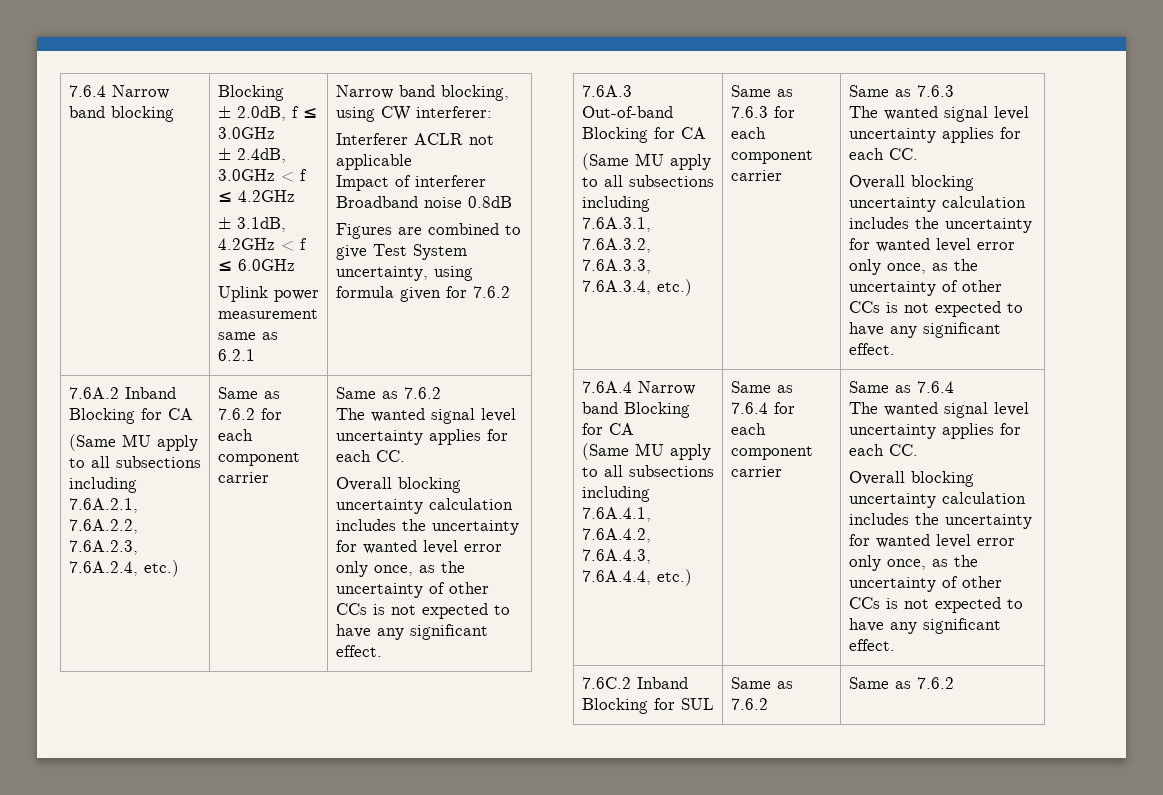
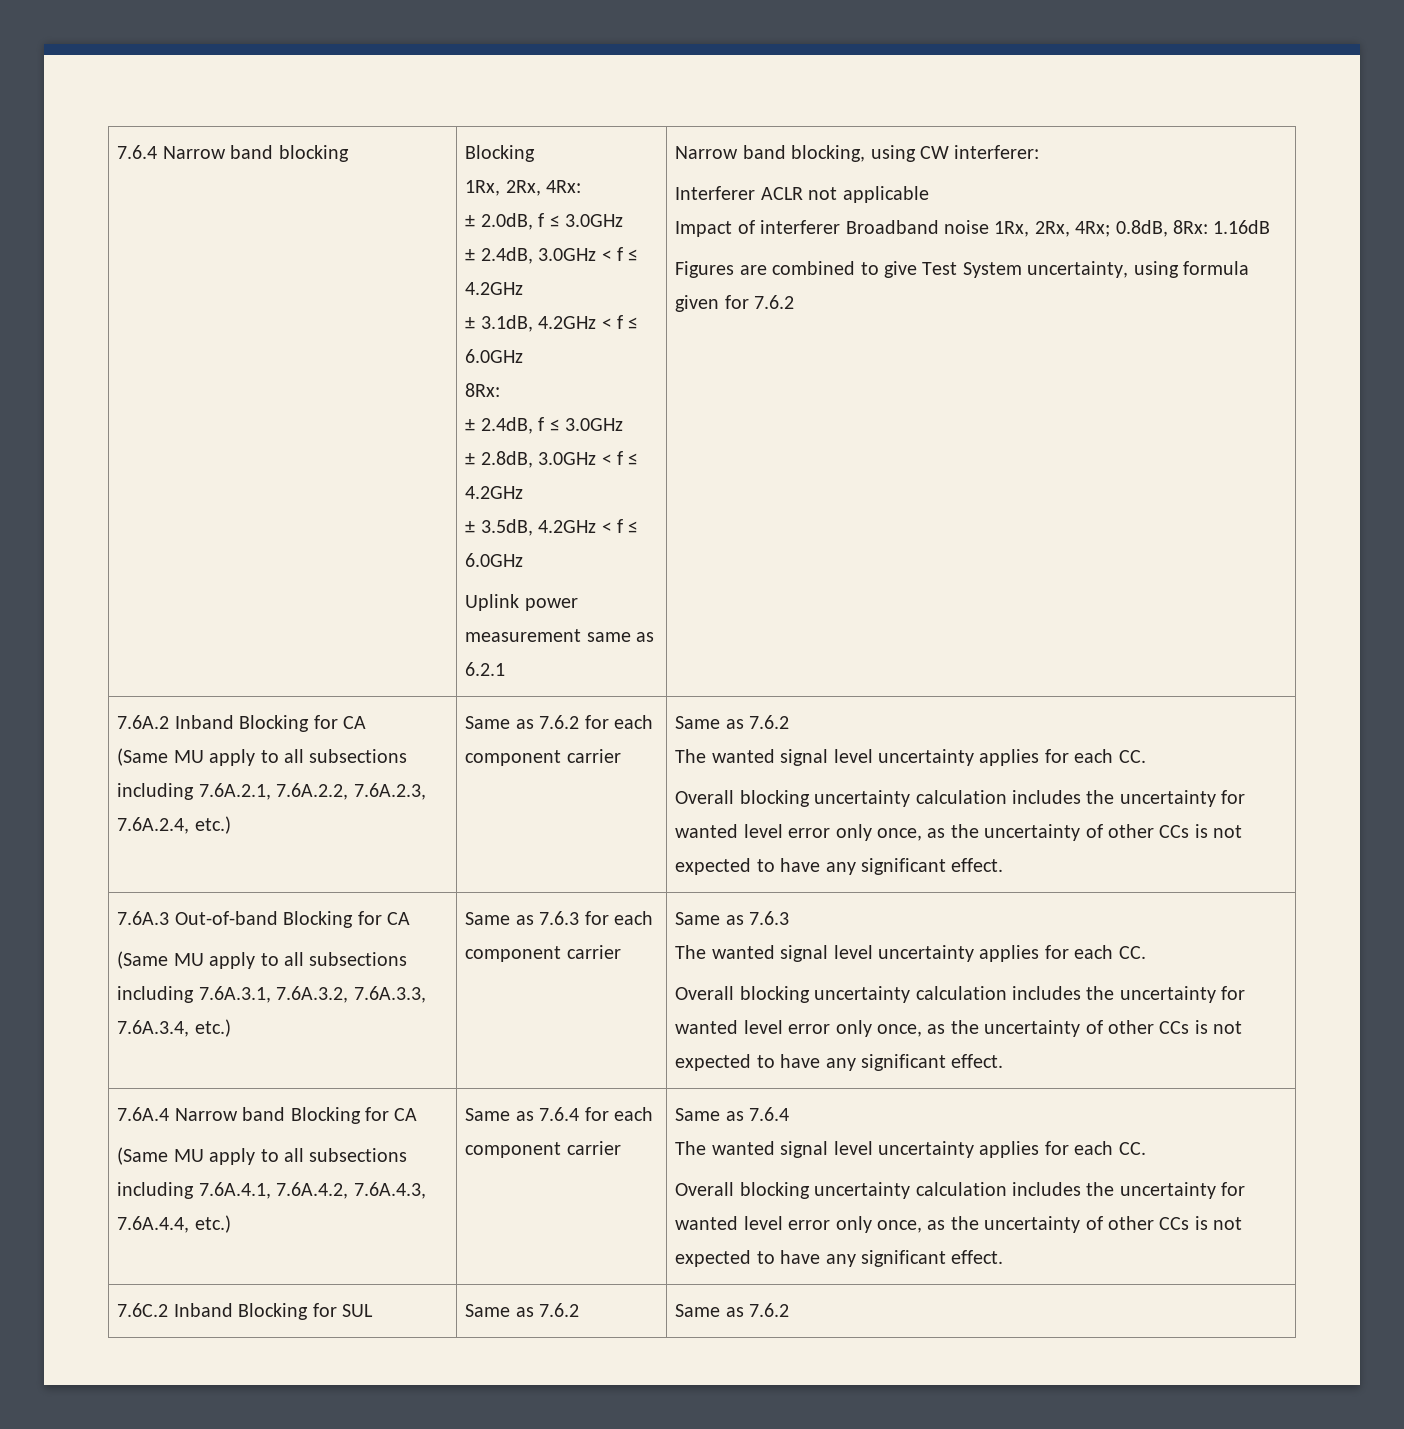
+ 1Rx, 2Rx, 4Rx:
  ± 3.1dB, 4.2GHz < f ≤ 6.0GHz
+ 8Rx:
+ ± 2.4dB, f ≤ 3.0GHz
+ ± 2.8dB, 3.0GHz < f ≤ 4.2GHz
+ ± 3.5dB, 4.2GHz < f ≤ 6.0GHz
- Impact of interferer Broadband noise 0.8dB
+ Impact of interferer Broadband noise 1Rx, 2Rx, 4Rx; 0.8dB, 8Rx: 1.16dB

